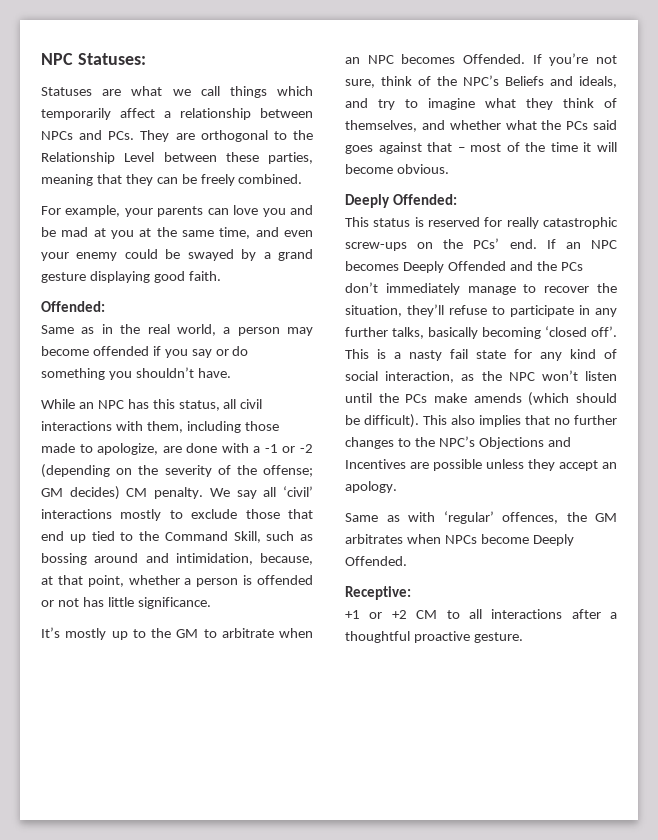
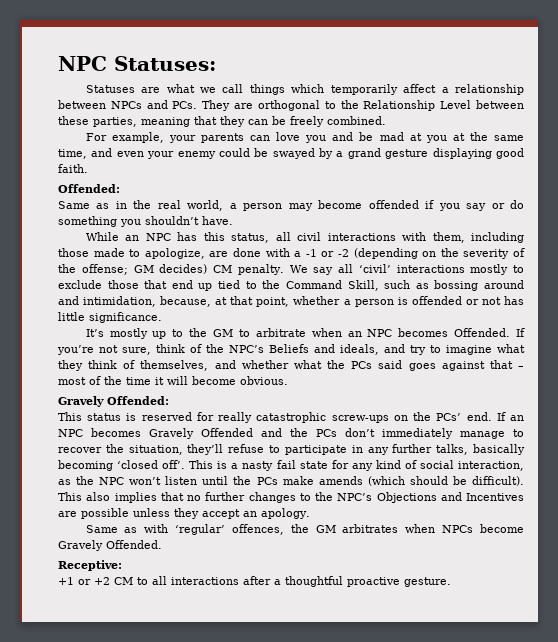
- Deeply Offended:
+ Gravely Offended:
- If an NPC becomes Deeply Offended and the PCs don’t immediately manage to recover the situation, they’ll refuse to participate in any further talks, basically becoming ‘closed off’.
+ If an NPC becomes Gravely Offended and the PCs don’t immediately manage to recover the situation, they’ll refuse to participate in any further talks, basically becoming ‘closed off’.
- Same as with ‘regular’ offences, the GM arbitrates when NPCs become Deeply Offended.
+ Same as with ‘regular’ offences, the GM arbitrates when NPCs become Gravely Offended.

